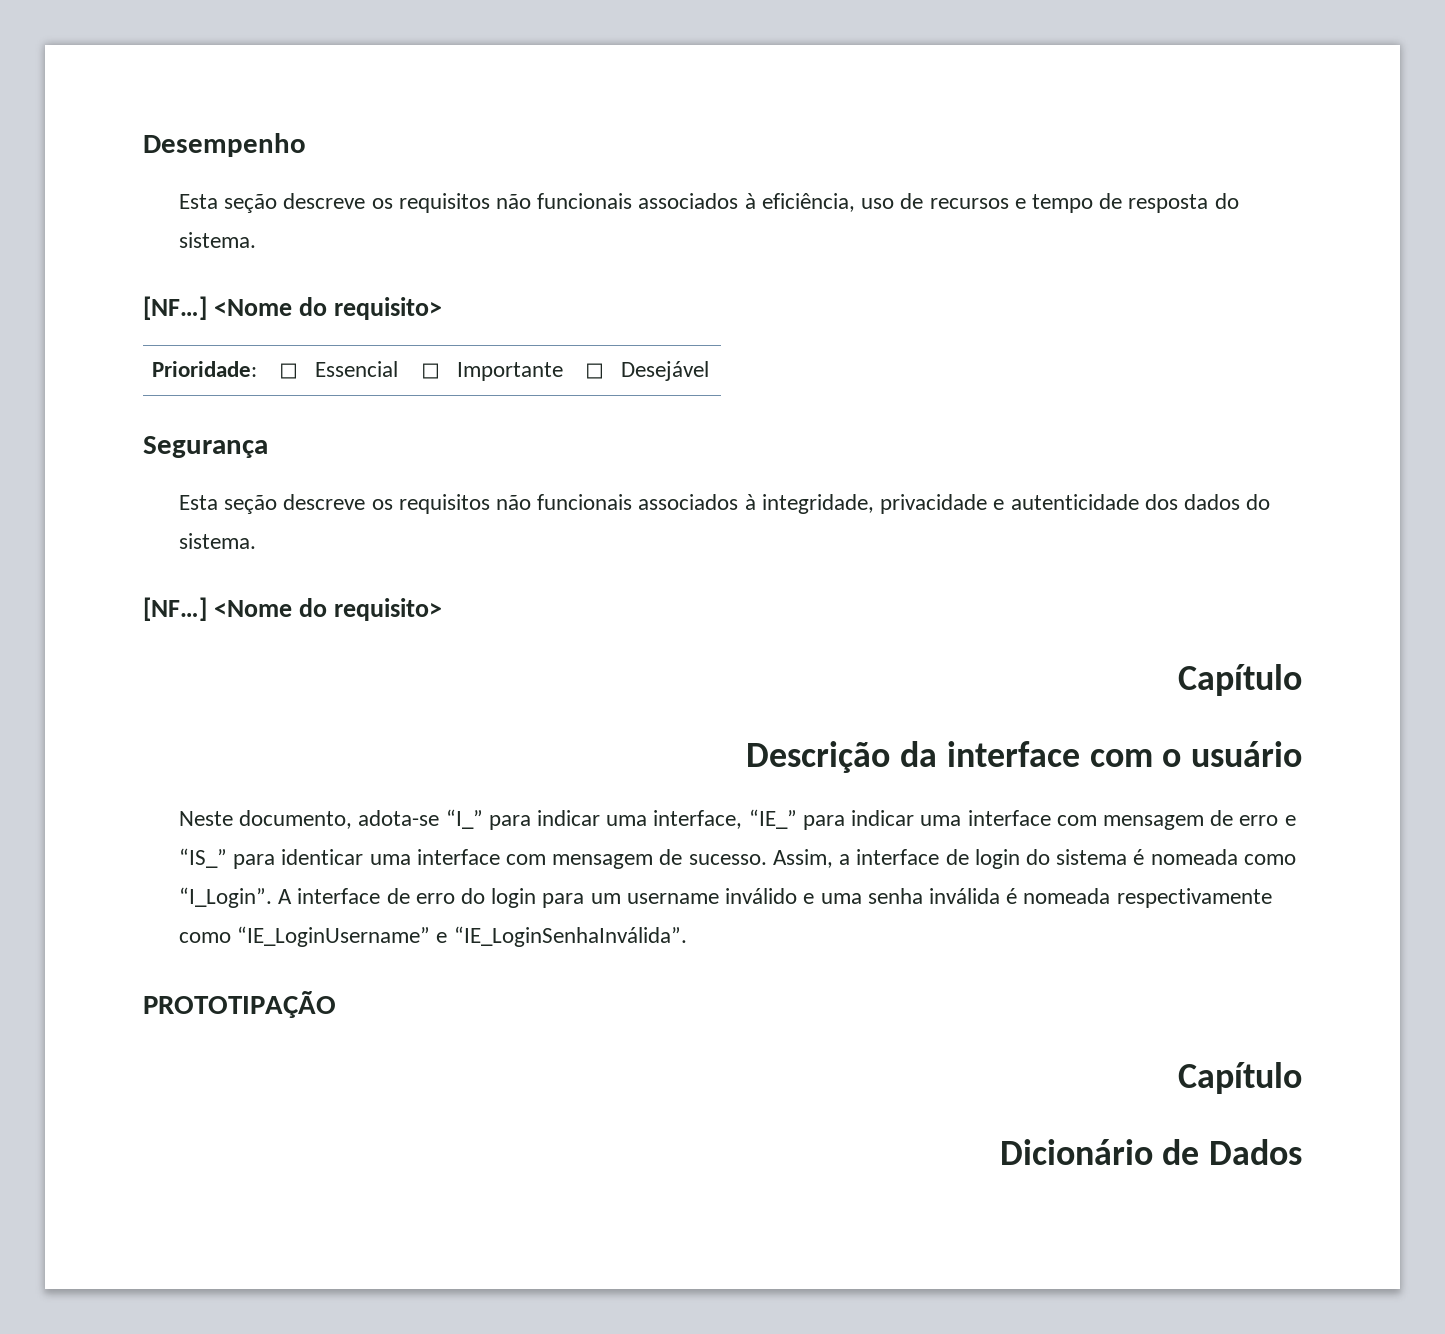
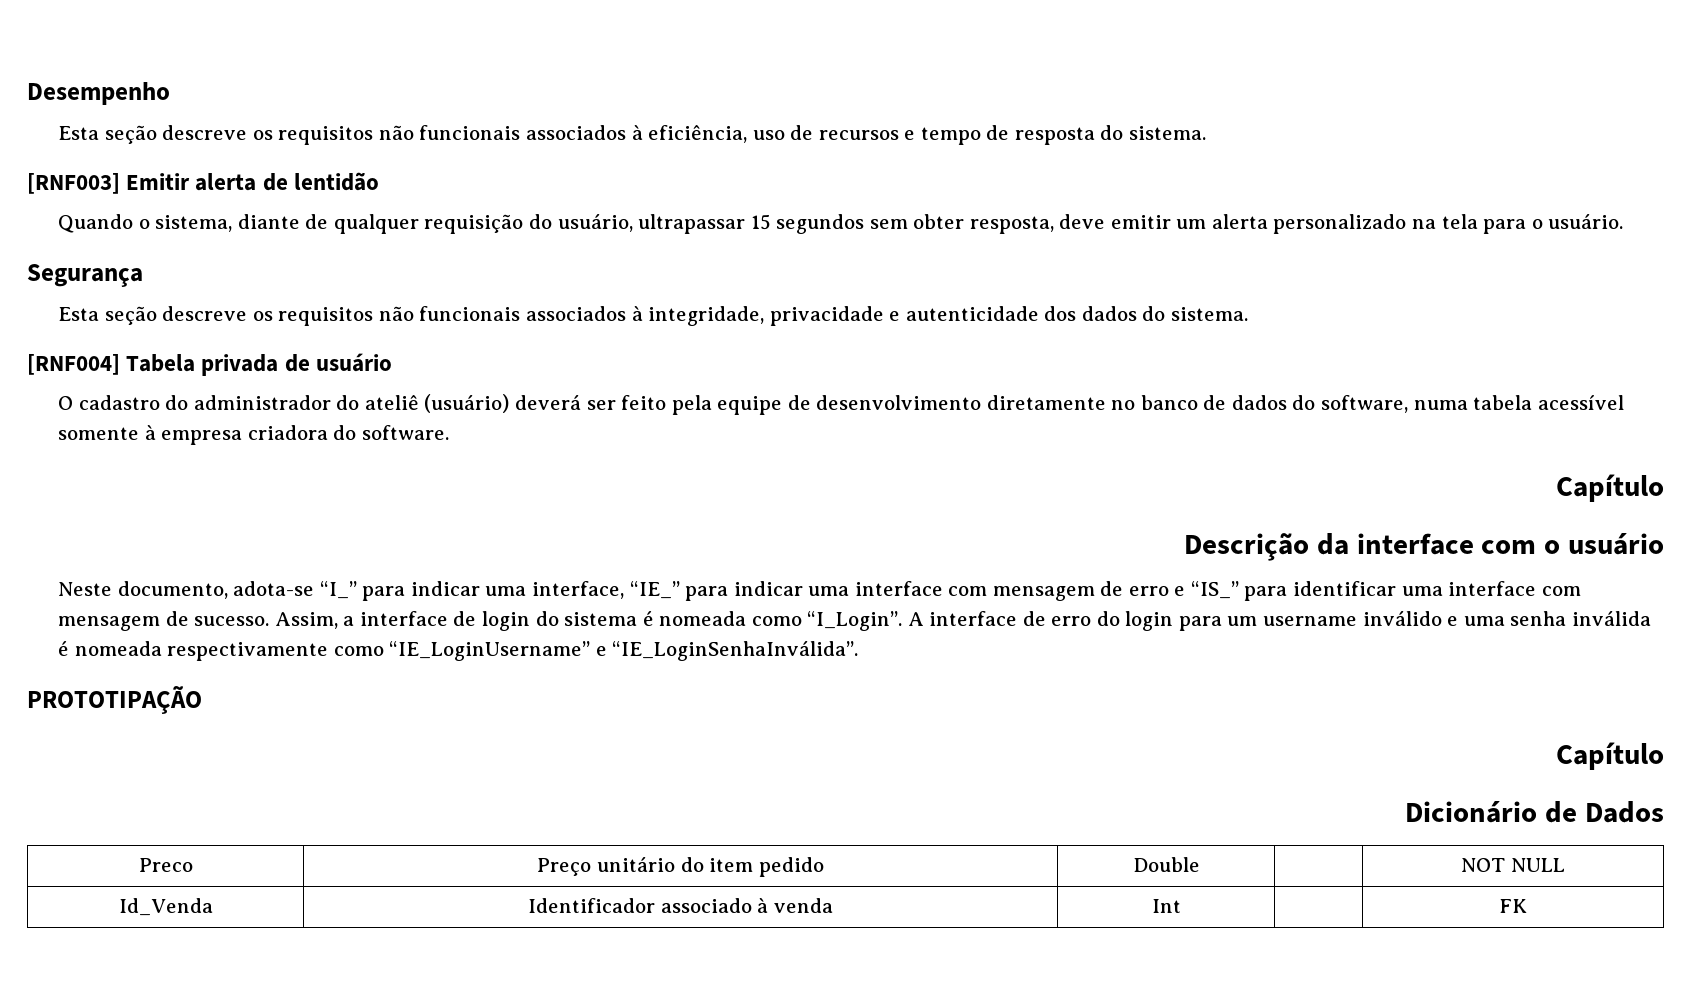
  Esta seção descreve os requisitos não funcionais associados à eficiência, uso de recursos e tempo de resposta do sistema.
- [NF…] <Nome do requisito>
- Prioridade: | ◻ | Essencial | ◻ | Importante | ◻ | Desejável
+ [RNF003] Emitir alerta de lentidão
+ Quando o sistema, diante de qualquer requisição do usuário, ultrapassar 15 segundos sem obter resposta, deve emitir um alerta personalizado na tela para o usuário.
  Esta seção descreve os requisitos não funcionais associados à integridade, privacidade e autenticidade dos dados do sistema.
- [NF…] <Nome do requisito>
+ [RNF004] Tabela privada de usuário
+ O cadastro do administrador do ateliê (usuário) deverá ser feito pela equipe de desenvolvimento diretamente no banco de dados do software, numa tabela acessível somente à empresa criadora do software.
- Neste documento, adota-se “I_” para indicar uma interface, “IE_” para indicar uma interface com mensagem de erro e “IS_” para identicar uma interface com mensagem de sucesso.
+ Neste documento, adota-se “I_” para indicar uma interface, “IE_” para indicar uma interface com mensagem de erro e “IS_” para identificar uma interface com mensagem de sucesso.
+ Preco | Preço unitário do item pedido | Double | | NOT NULL
+ Id_Venda | Identificador associado à venda | Int | | FK

